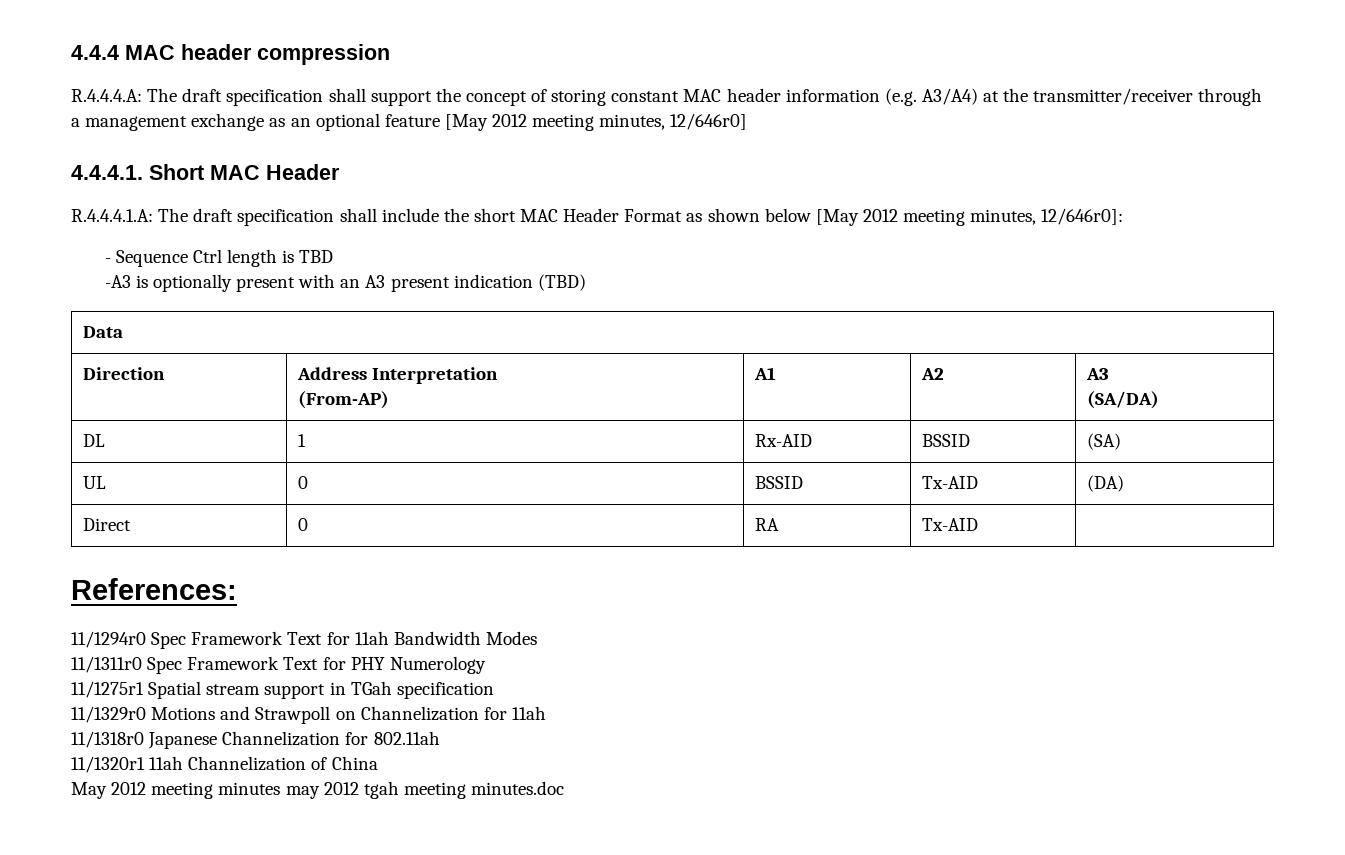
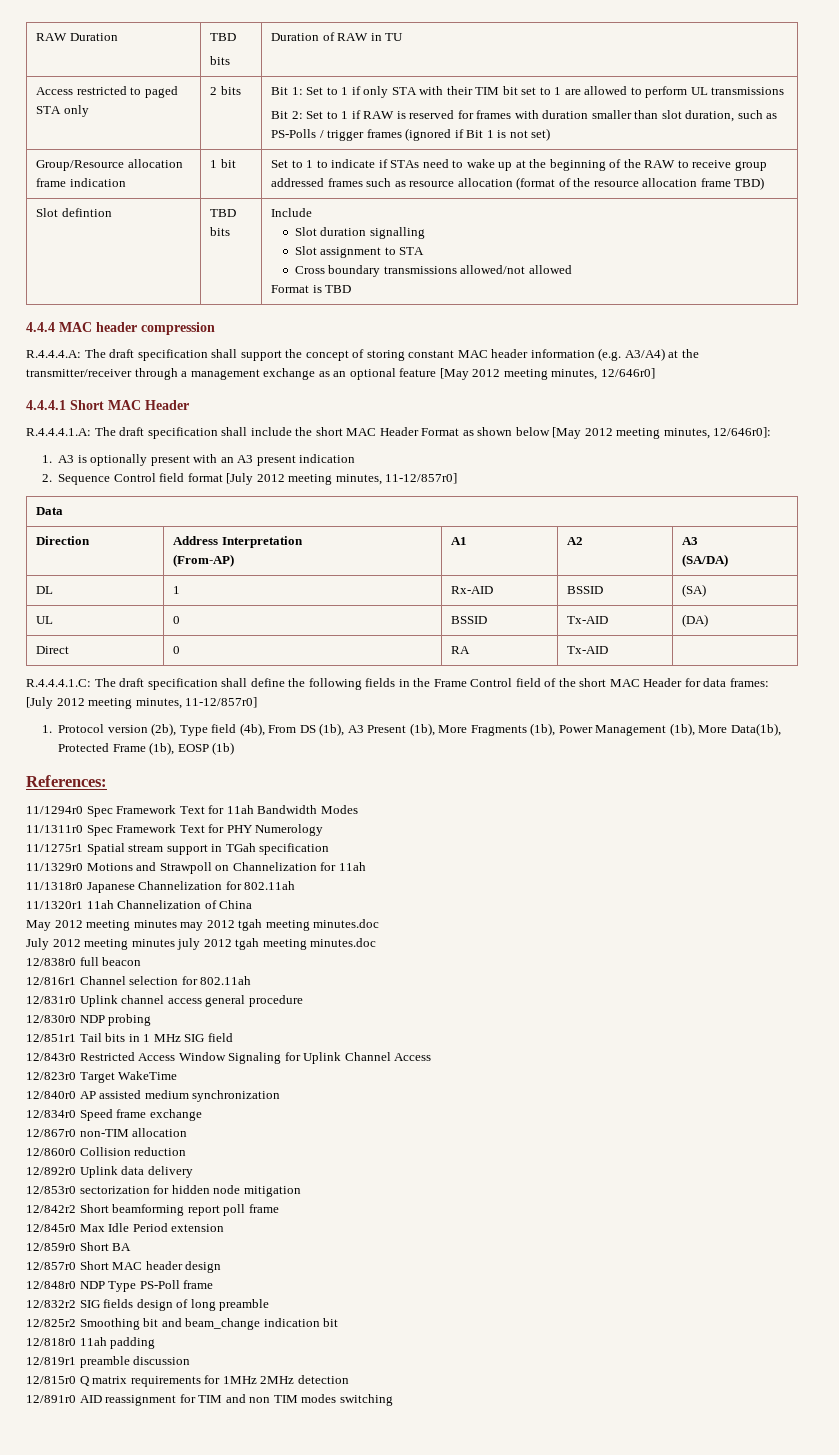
+ RAW Duration | TBD
+ bits | Duration of RAW in TU
+ Access restricted to paged STA only | 2 bits | Bit 1: Set to 1 if only STA with their TIM bit set to 1 are allowed to perform UL transmissions
+ Bit 2: Set to 1 if RAW is reserved for frames with duration smaller than slot duration, such as PS-Polls / trigger frames (ignored if Bit 1 is not set)
+ Group/Resource allocation frame indication | 1 bit | Set to 1 to indicate if STAs need to wake up at the beginning of the RAW to receive group addressed frames such as resource allocation (format of the resource allocation frame TBD)
+ Slot defintion | TBD bits | Include
+ Slot duration signalling
+ Slot assignment to STA
+ Cross boundary transmissions allowed/not allowed
+ Format is TBD
- 4.4.4.1. Short MAC Header
+ 4.4.4.1 Short MAC Header
- - Sequence Ctrl length is TBD
- -A3 is optionally present with an A3 present indication (TBD)
+ 1. A3 is optionally present with an A3 present indication
+ 2. Sequence Control field format [July 2012 meeting minutes, 11-12/857r0]
+ R.4.4.4.1.C: The draft specification shall define the following fields in the Frame Control field of the short MAC Header for data frames: [July 2012 meeting minutes, 11-12/857r0]
+ 1. Protocol version (2b), Type field (4b), From DS (1b), A3 Present (1b), More Fragments (1b), Power Management (1b), More Data(1b), Protected Frame (1b), EOSP (1b)
+ July 2012 meeting minutes july 2012 tgah meeting minutes.doc
+ 12/838r0 full beacon
+ 12/816r1 Channel selection for 802.11ah
+ 12/831r0 Uplink channel access general procedure
+ 12/830r0 NDP probing
+ 12/851r1 Tail bits in 1 MHz SIG field
+ 12/843r0 Restricted Access Window Signaling for Uplink Channel Access
+ 12/823r0 Target WakeTime
+ 12/840r0 AP assisted medium synchronization
+ 12/834r0 Speed frame exchange
+ 12/867r0 non-TIM allocation
+ 12/860r0 Collision reduction
+ 12/892r0 Uplink data delivery
+ 12/853r0 sectorization for hidden node mitigation
+ 12/842r2 Short beamforming report poll frame
+ 12/845r0 Max Idle Period extension
+ 12/859r0 Short BA
+ 12/857r0 Short MAC header design
+ 12/848r0 NDP Type PS-Poll frame
+ 12/832r2 SIG fields design of long preamble
+ 12/825r2 Smoothing bit and beam_change indication bit
+ 12/818r0 11ah padding
+ 12/819r1 preamble discussion
+ 12/815r0 Q matrix requirements for 1MHz 2MHz detection
+ 12/891r0 AID reassignment for TIM and non TIM modes switching

